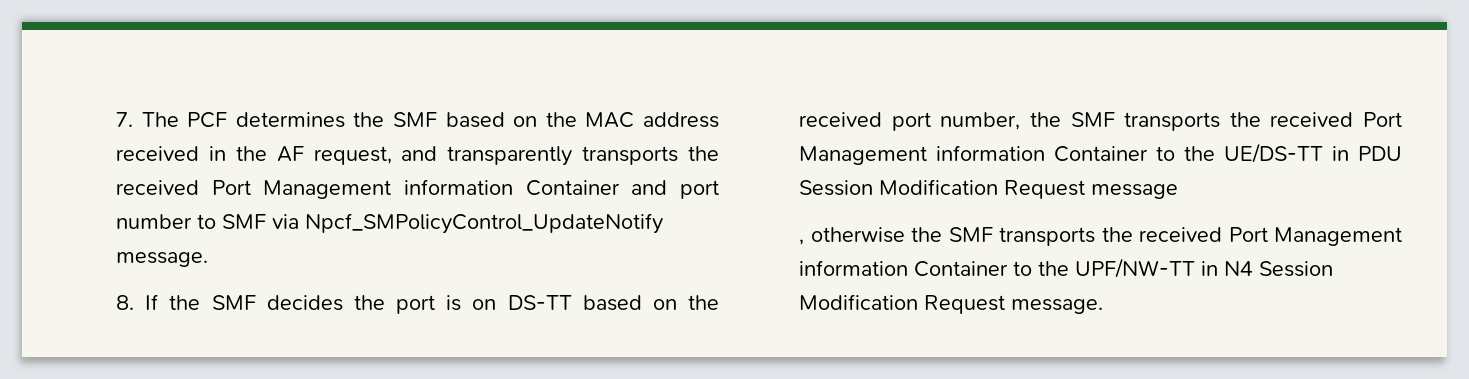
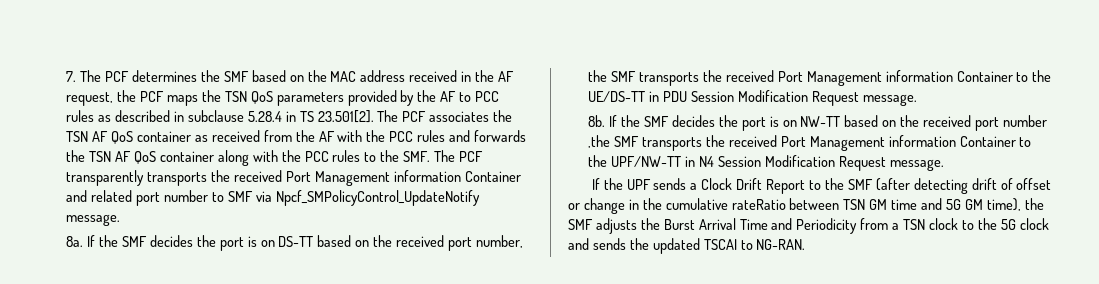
- 7. The PCF determines the SMF based on the MAC address received in the AF request, and transparently transports the received Port Management information Container and port number to SMF via Npcf_SMPolicyControl_UpdateNotify message.
+ 7. The PCF determines the SMF based on the MAC address received in the AF request, the PCF maps the TSN QoS parameters provided by the AF to PCC rules as described in subclause 5.28.4 in TS 23.501[2]. The PCF associates the TSN AF QoS container as received from the AF with the PCC rules and forwards the TSN AF QoS container along with the PCC rules to the SMF. The PCF transparently transports the received Port Management information Container and related port number to SMF via Npcf_SMPolicyControl_UpdateNotify message.
- 8. If the SMF decides the port is on DS-TT based on the received port number, the SMF transports the received Port Management information Container to the UE/DS-TT in PDU Session Modification Request message
- , otherwise the SMF transports the received Port Management information Container to the UPF/NW-TT in N4 Session Modification Request message.
+ 8a. If the SMF decides the port is on DS-TT based on the received port number, the SMF transports the received Port Management information Container to the UE/DS-TT in PDU Session Modification Request message.
+ 8b. If the SMF decides the port is on NW-TT based on the received port number ,the SMF transports the received Port Management information Container to the UPF/NW-TT in N4 Session Modification Request message.
+ If the UPF sends a Clock Drift Report to the SMF (after detecting drift of offset or change in the cumulative rateRatio between TSN GM time and 5G GM time), the SMF adjusts the Burst Arrival Time and Periodicity from a TSN clock to the 5G clock and sends the updated TSCAI to NG-RAN.

